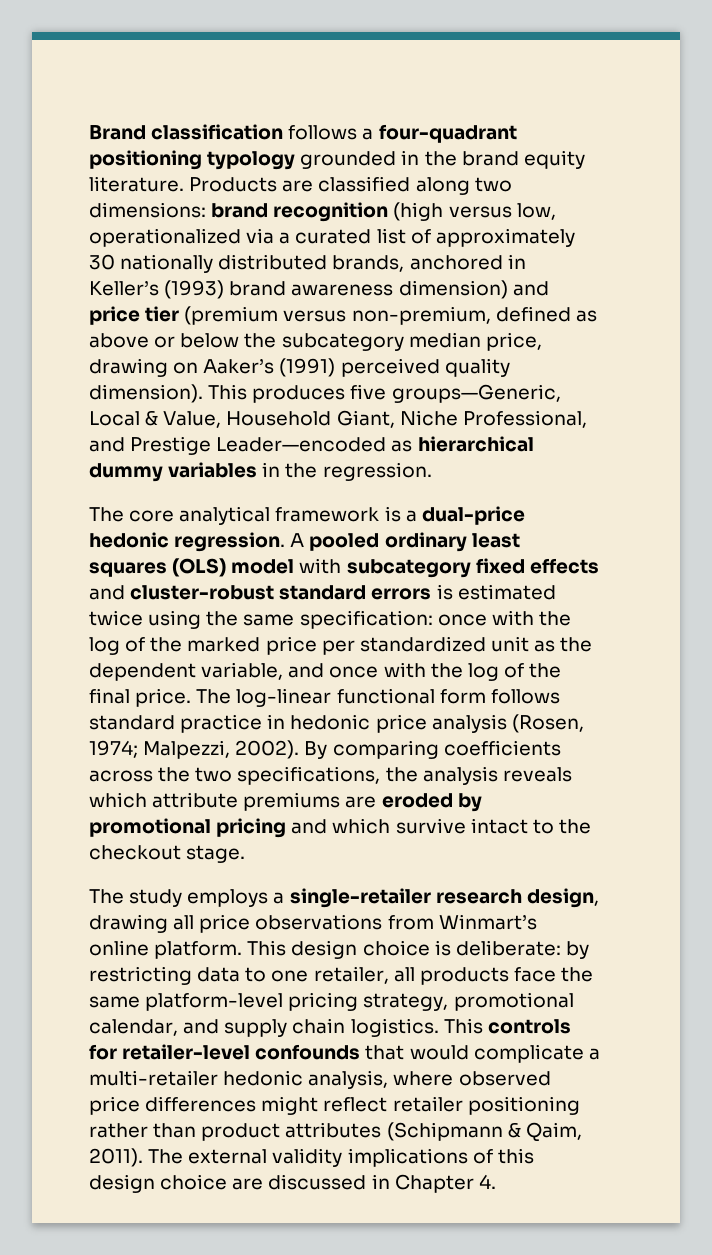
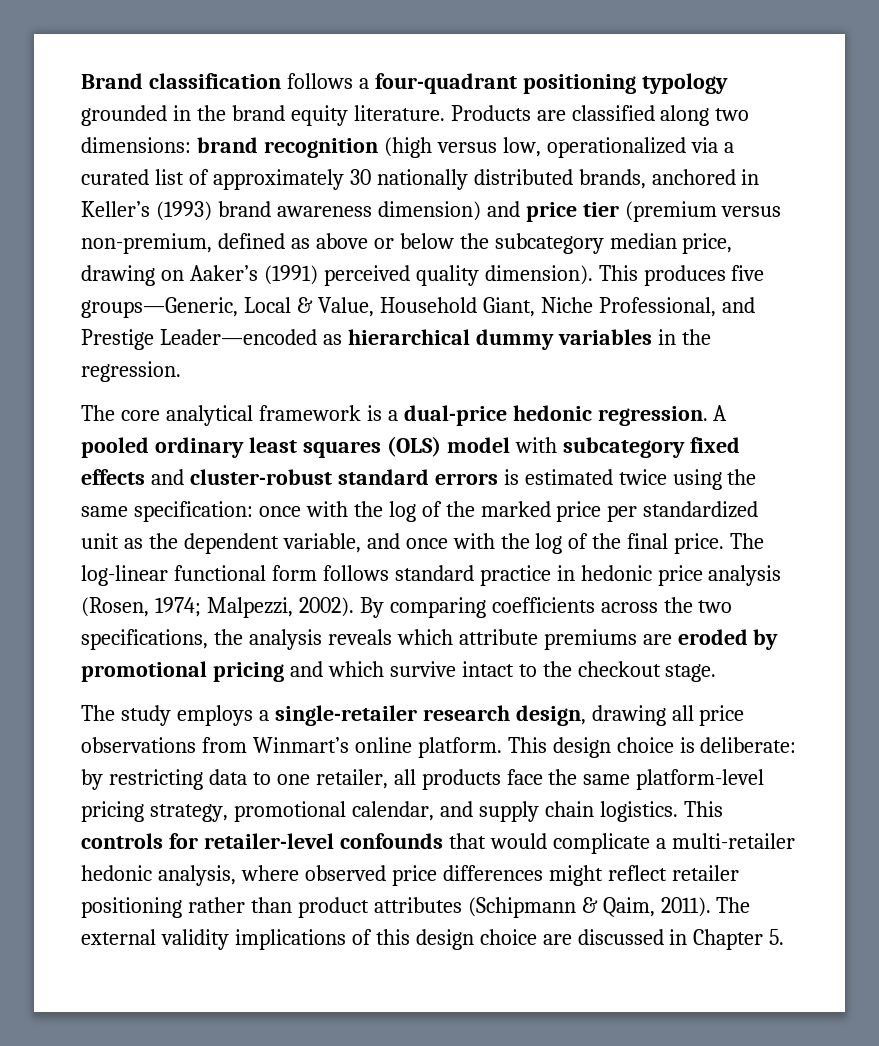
- The external validity implications of this design choice are discussed in Chapter 4.
+ The external validity implications of this design choice are discussed in Chapter 5.

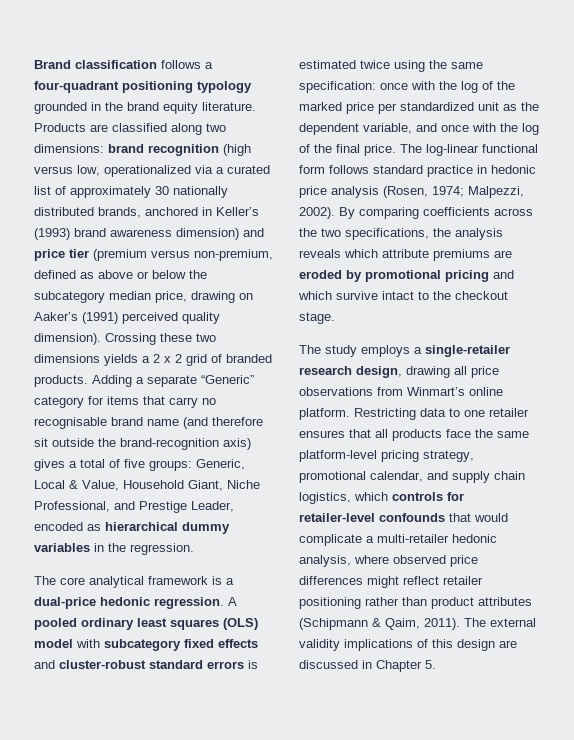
- This produces five groups—Generic, Local & Value, Household Giant, Niche Professional, and Prestige Leader—encoded as hierarchical dummy variables in the regression.
+ Crossing these two dimensions yields a 2 x 2 grid of branded products. Adding a separate “Generic” category for items that carry no recognisable brand name (and therefore sit outside the brand-recognition axis) gives a total of five groups: Generic, Local & Value, Household Giant, Niche Professional, and Prestige Leader, encoded as hierarchical dummy variables in the regression.
- This design choice is deliberate: by restricting data to one retailer, all products face the same platform-level pricing strategy, promotional calendar, and supply chain logistics. This controls for retailer-level confounds that would complicate a multi-retailer hedonic analysis, where observed price differences might reflect retailer positioning rather than product attributes (Schipmann & Qaim, 2011).
+ Restricting data to one retailer ensures that all products face the same platform-level pricing strategy, promotional calendar, and supply chain logistics, which controls for retailer-level confounds that would complicate a multi-retailer hedonic analysis, where observed price differences might reflect retailer positioning rather than product attributes (Schipmann & Qaim, 2011).
- The external validity implications of this design choice are discussed in Chapter 5.
+ The external validity implications of this design are discussed in Chapter 5.

